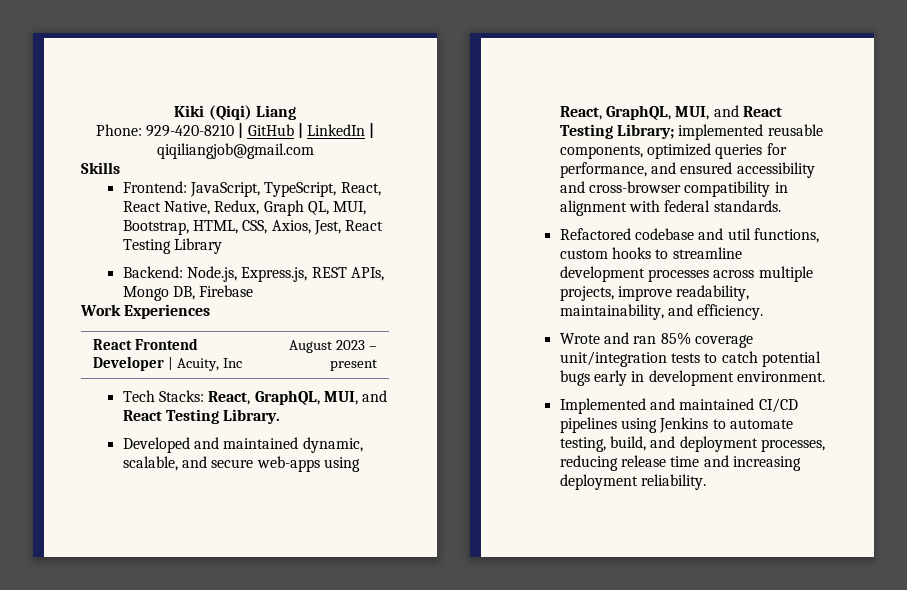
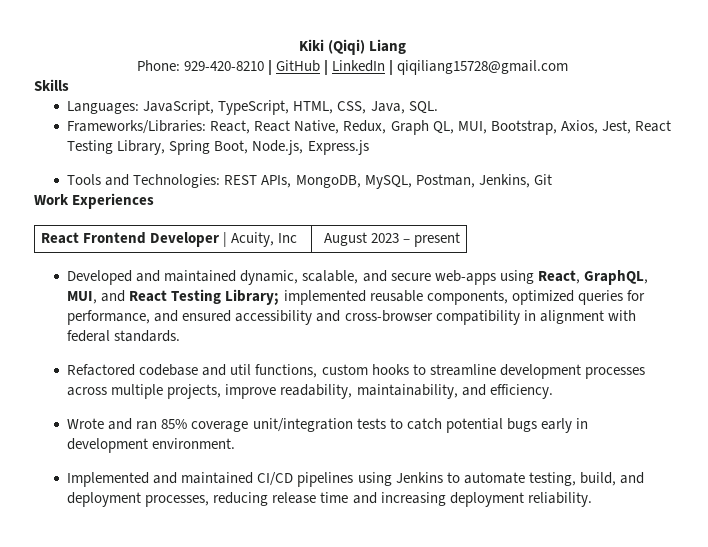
- Phone: 929-420-8210 | GitHub | LinkedIn | qiqiliangjob@gmail.com
+ Phone: 929-420-8210 | GitHub | LinkedIn | qiqiliang15728@gmail.com
- Frontend: JavaScript, TypeScript, React, React Native, Redux, Graph QL, MUI, Bootstrap, HTML, CSS, Axios, Jest, React Testing Library
- Backend: Node.js, Express.js, REST APIs, Mongo DB, Firebase
+ Languages: JavaScript, TypeScript, HTML, CSS, Java, SQL.
+ Frameworks/Libraries: React, React Native, Redux, Graph QL, MUI, Bootstrap, Axios, Jest, React Testing Library, Spring Boot, Node.js, Express.js
+ Tools and Technologies: REST APIs, MongoDB, MySQL, Postman, Jenkins, Git
- Tech Stacks: React, GraphQL, MUI, and React Testing Library.

